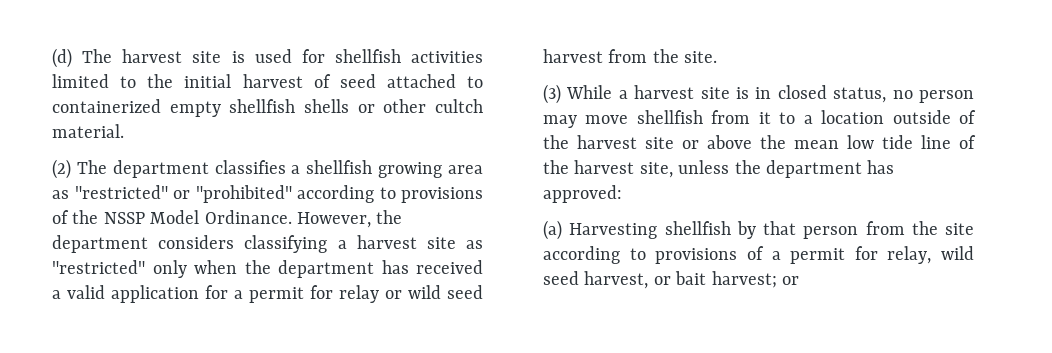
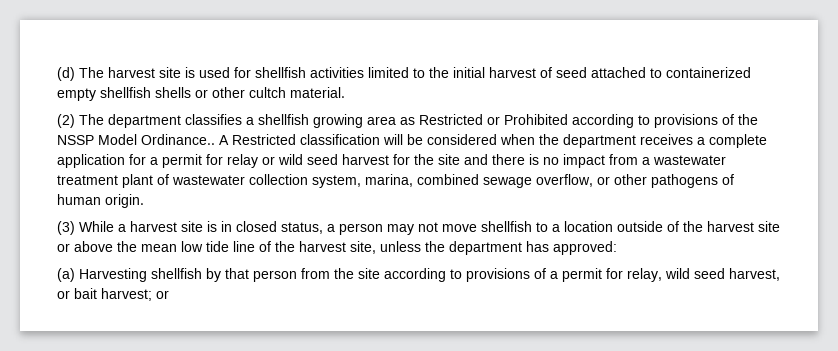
- (2) The department classifies a shellfish growing area as "restricted" or "prohibited" according to provisions of the NSSP Model Ordinance. However, the department considers classifying a harvest site as "restricted" only when the department has received a valid application for a permit for relay or wild seed harvest from the site.
+ (2) The department classifies a shellfish growing area as Restricted or Prohibited according to provisions of the NSSP Model Ordinance.. A Restricted classification will be considered when the department receives a complete application for a permit for relay or wild seed harvest for the site and there is no impact from a wastewater treatment plant of wastewater collection system, marina, combined sewage overflow, or other pathogens of human origin.
- (3) While a harvest site is in closed status, no person may move shellfish from it to a location outside of the harvest site or above the mean low tide line of the harvest site, unless the department has approved:
+ (3) While a harvest site is in closed status, a person may not move shellfish to a location outside of the harvest site or above the mean low tide line of the harvest site, unless the department has approved:

